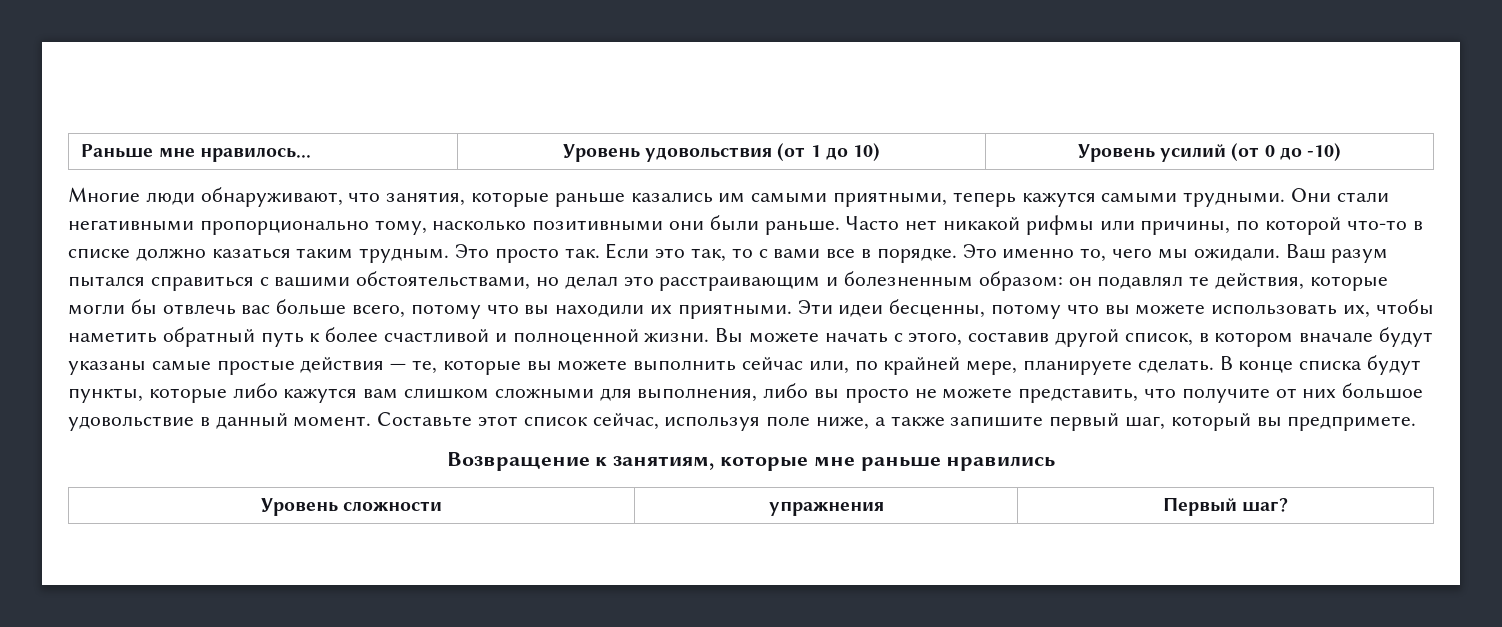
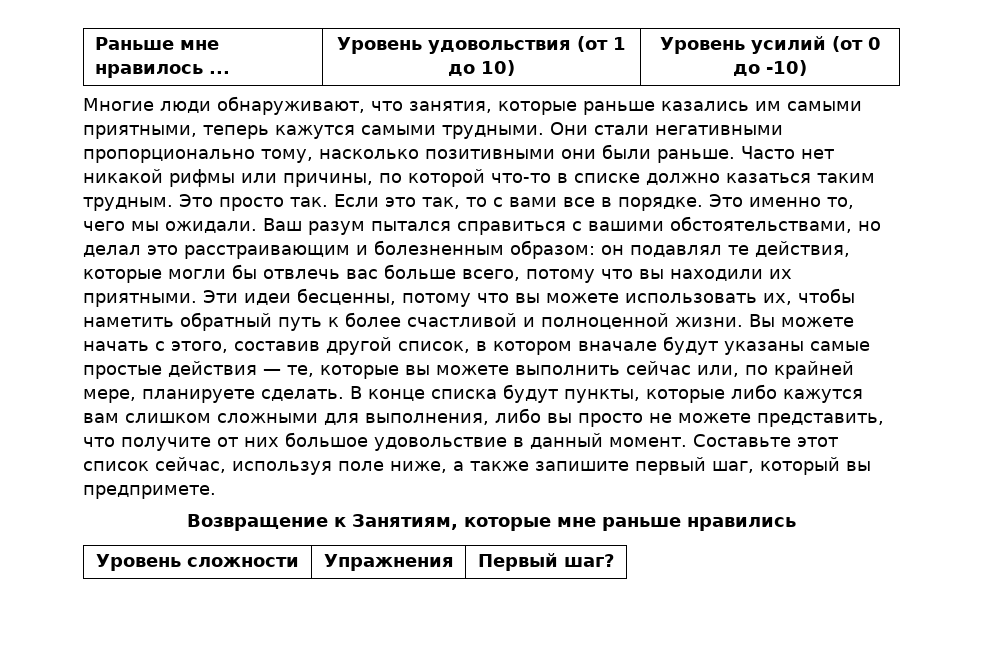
- Раньше мне нравилось... | Уровень удовольствия (от 1 до 10) | Уровень усилий (от 0 до -10)
+ Раньше мне нравилось ... | Уровень удовольствия (от 1 до 10) | Уровень усилий (от 0 до -10)
- Возвращение к занятиям, которые мне раньше нравились
+ Возвращение к Занятиям, которые мне раньше нравились
- Уровень сложности | упражнения | Первый шаг?
+ Уровень сложности | Упражнения | Первый шаг?

